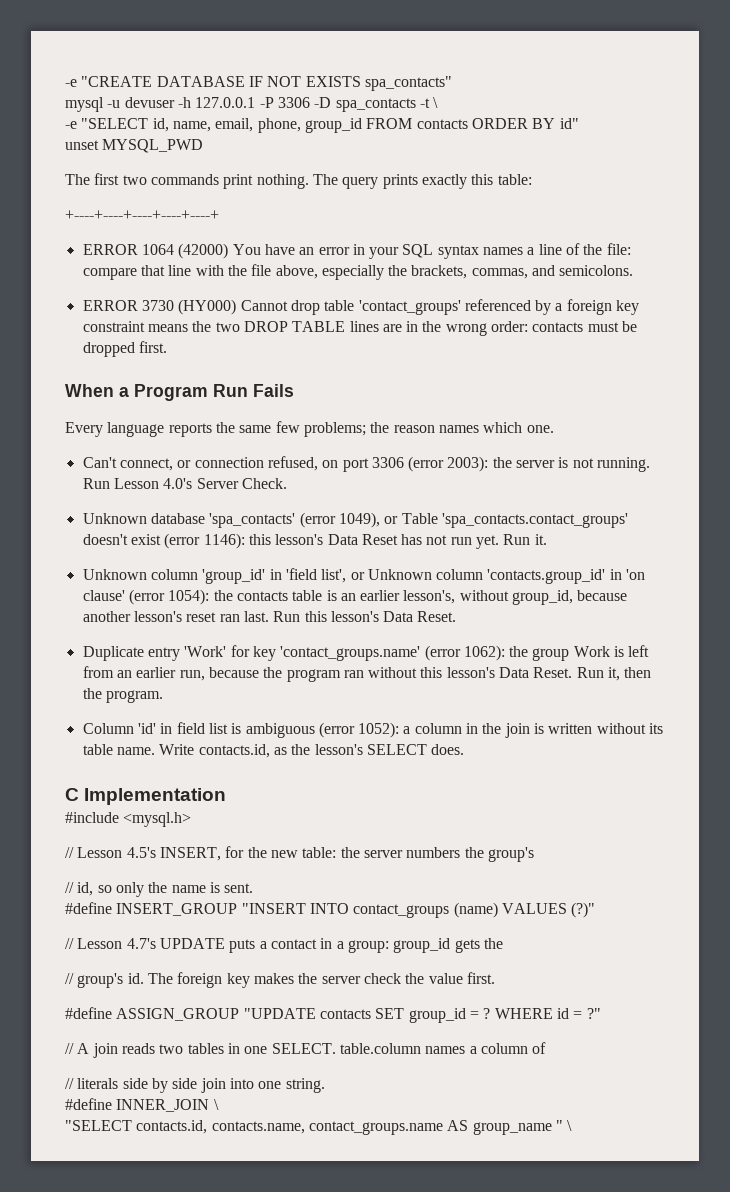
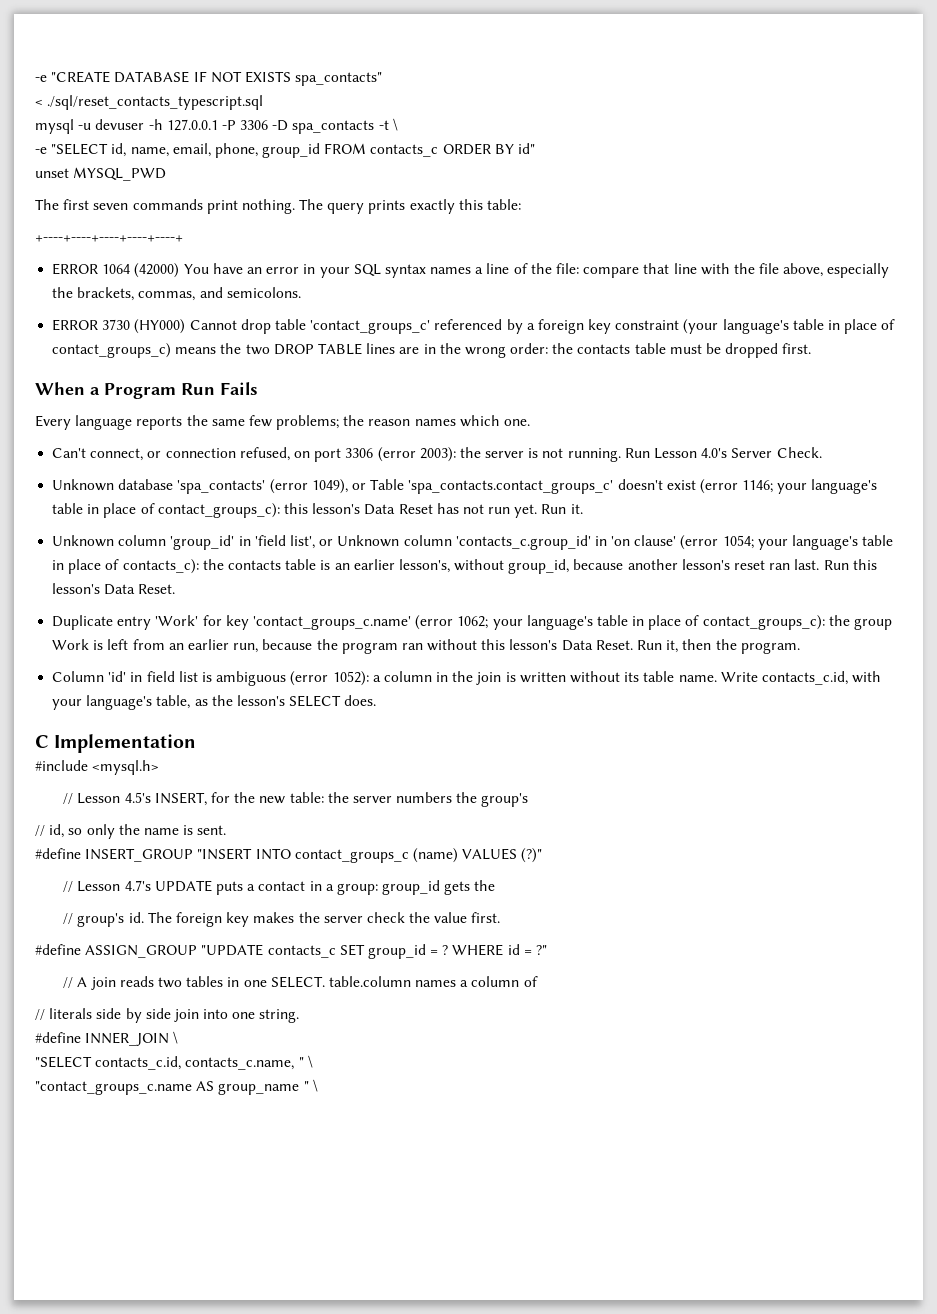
+ < ./sql/reset_contacts_typescript.sql
- -e "SELECT id, name, email, phone, group_id FROM contacts ORDER BY id"
+ -e "SELECT id, name, email, phone, group_id FROM contacts_c ORDER BY id"
- The first two commands print nothing.
+ The first seven commands print nothing.
- ERROR 3730 (HY000) Cannot drop table 'contact_groups' referenced by a foreign key constraint means the two DROP TABLE lines are in the wrong order: contacts must be dropped first.
+ ERROR 3730 (HY000) Cannot drop table 'contact_groups_c' referenced by a foreign key constraint (your language's table in place of contact_groups_c) means the two DROP TABLE lines are in the wrong order: the contacts table must be dropped first.
- Unknown database 'spa_contacts' (error 1049), or Table 'spa_contacts.contact_groups' doesn't exist (error 1146): this lesson's Data Reset has not run yet.
+ Unknown database 'spa_contacts' (error 1049), or Table 'spa_contacts.contact_groups_c' doesn't exist (error 1146; your language's table in place of contact_groups_c): this lesson's Data Reset has not run yet.
- Unknown column 'group_id' in 'field list', or Unknown column 'contacts.group_id' in 'on clause' (error 1054): the contacts table is an earlier lesson's, without group_id, because another lesson's reset ran last.
+ Unknown column 'group_id' in 'field list', or Unknown column 'contacts_c.group_id' in 'on clause' (error 1054; your language's table in place of contacts_c): the contacts table is an earlier lesson's, without group_id, because another lesson's reset ran last.
- Duplicate entry 'Work' for key 'contact_groups.name' (error 1062): the group Work is left from an earlier run, because the program ran without this lesson's Data Reset.
+ Duplicate entry 'Work' for key 'contact_groups_c.name' (error 1062; your language's table in place of contact_groups_c): the group Work is left from an earlier run, because the program ran without this lesson's Data Reset.
- Write contacts.id, as the lesson's SELECT does.
+ Write contacts_c.id, with your language's table, as the lesson's SELECT does.
- #define INSERT_GROUP "INSERT INTO contact_groups (name) VALUES (?)"
+ #define INSERT_GROUP "INSERT INTO contact_groups_c (name) VALUES (?)"
- #define ASSIGN_GROUP "UPDATE contacts SET group_id = ?
+ #define ASSIGN_GROUP "UPDATE contacts_c SET group_id = ?
- "SELECT contacts.id, contacts.name, contact_groups.name AS group_name " \
+ "SELECT contacts_c.id, contacts_c.name, " \
+ "contact_groups_c.name AS group_name " \

